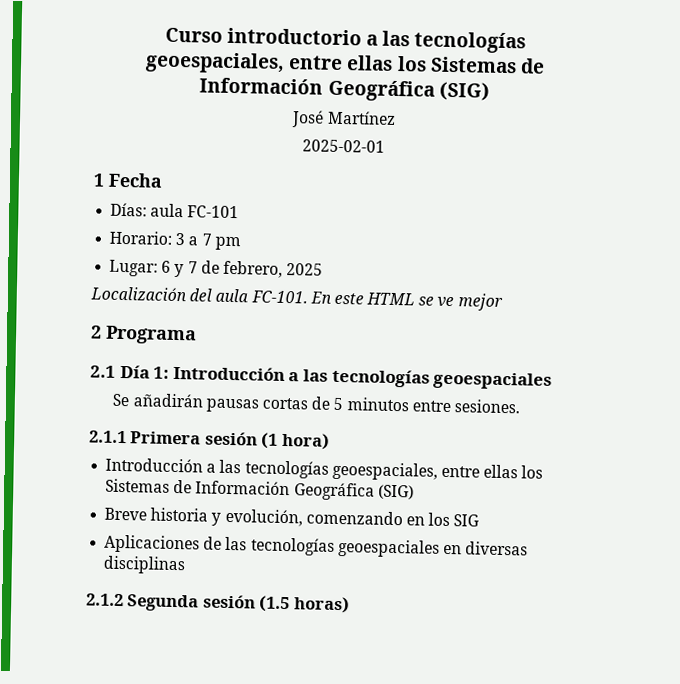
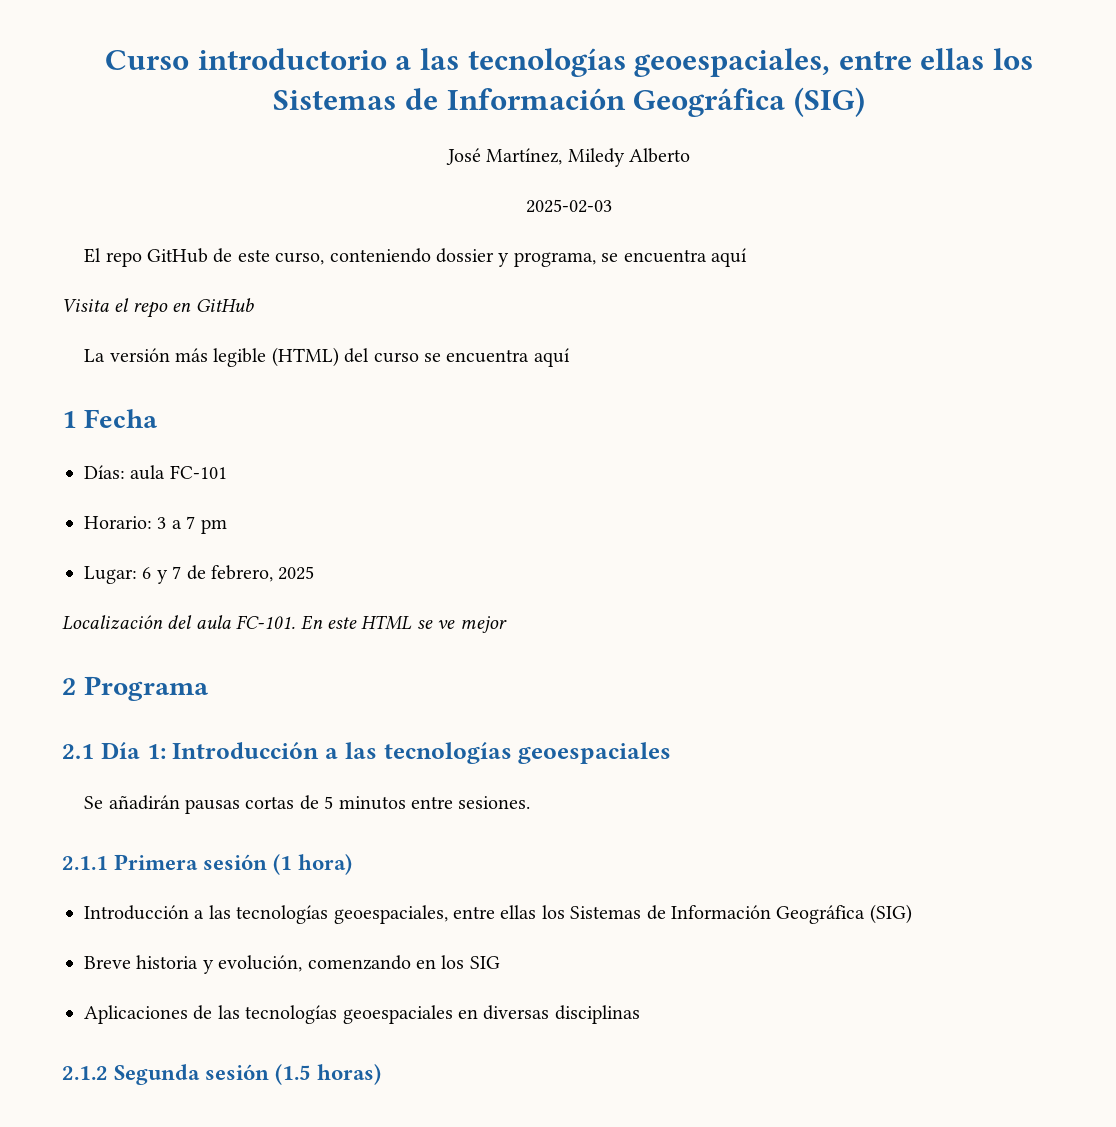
- José Martínez
- 2025-02-01
+ José Martínez, Miledy Alberto
+ 2025-02-03
+ El repo GitHub de este curso, conteniendo dossier y programa, se encuentra aquí
+ Visita el repo en GitHub
+ La versión más legible (HTML) del curso se encuentra aquí

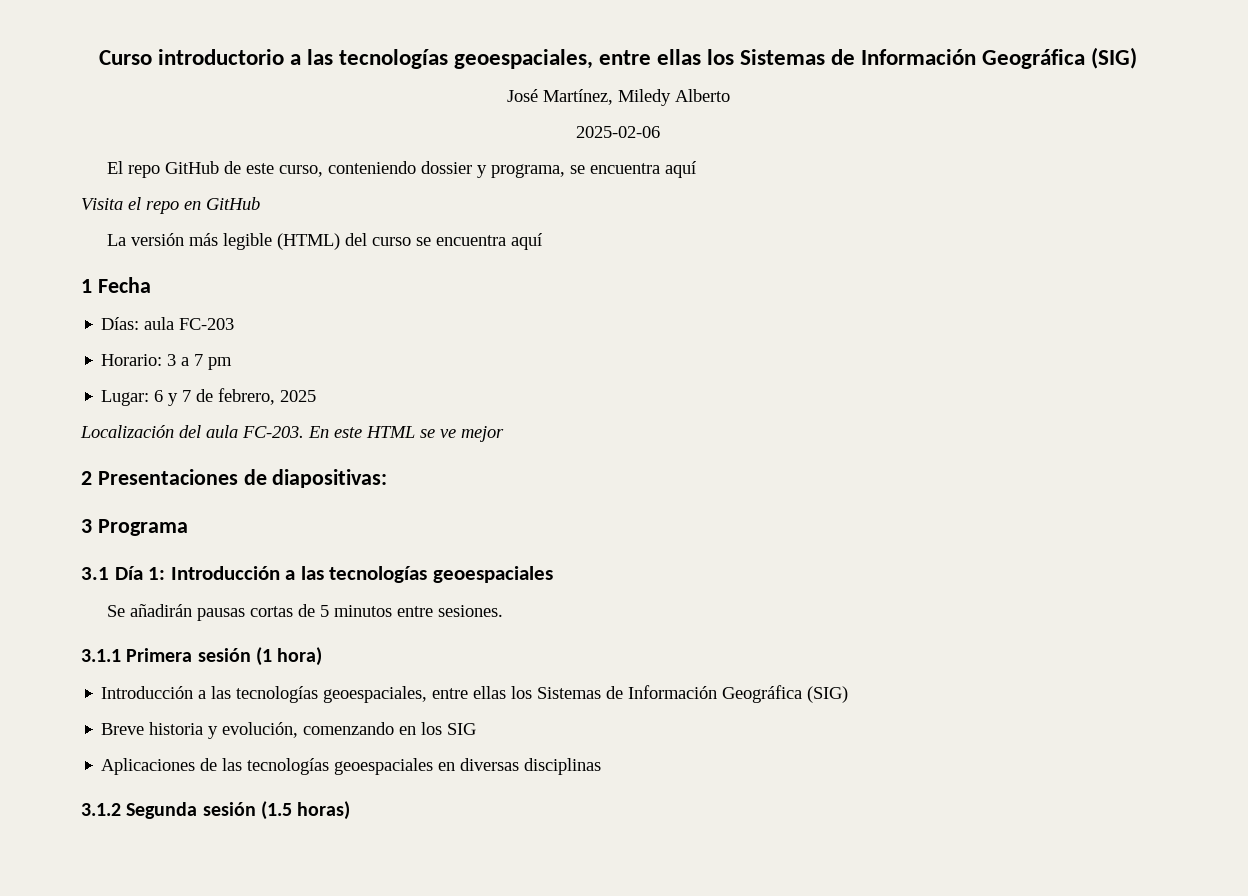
- 2025-02-03
+ 2025-02-06
- Días: aula FC-101
+ Días: aula FC-203
- Localización del aula FC-101.
+ Localización del aula FC-203.
- 2 Programa
+ 2 Presentaciones de diapositivas:
+ 3 Programa
- 2.1 Día 1: Introducción a las tecnologías geoespaciales
+ 3.1 Día 1: Introducción a las tecnologías geoespaciales
- 2.1.1 Primera sesión (1 hora)
+ 3.1.1 Primera sesión (1 hora)
- 2.1.2 Segunda sesión (1.5 horas)
+ 3.1.2 Segunda sesión (1.5 horas)

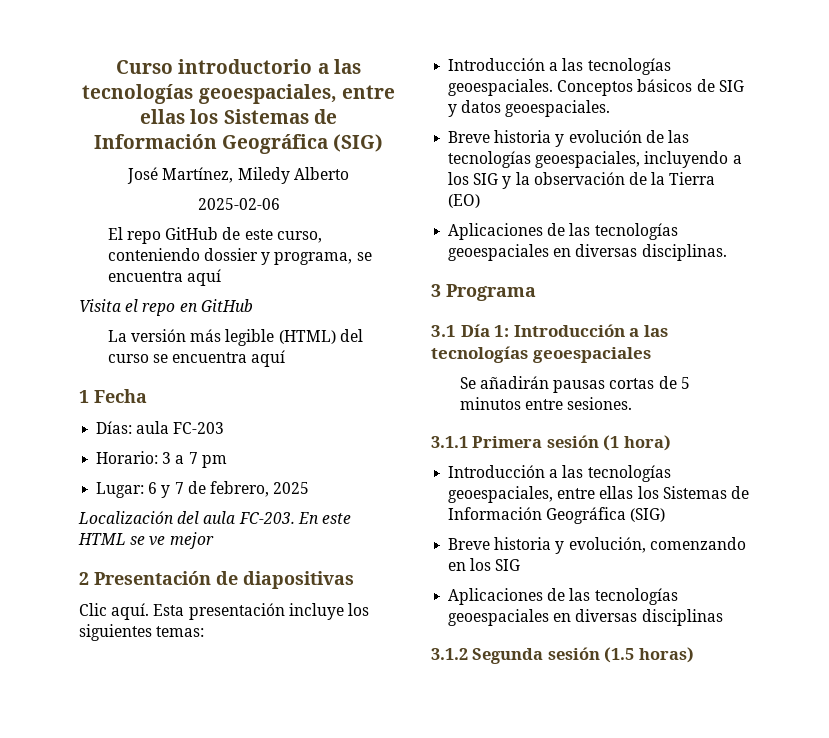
- 2 Presentaciones de diapositivas:
+ 2 Presentación de diapositivas
+ Clic aquí. Esta presentación incluye los siguientes temas:
+ Introducción a las tecnologías geoespaciales. Conceptos básicos de SIG y datos geoespaciales.
+ Breve historia y evolución de las tecnologías geoespaciales, incluyendo a los SIG y la observación de la Tierra (EO)
+ Aplicaciones de las tecnologías geoespaciales en diversas disciplinas.

